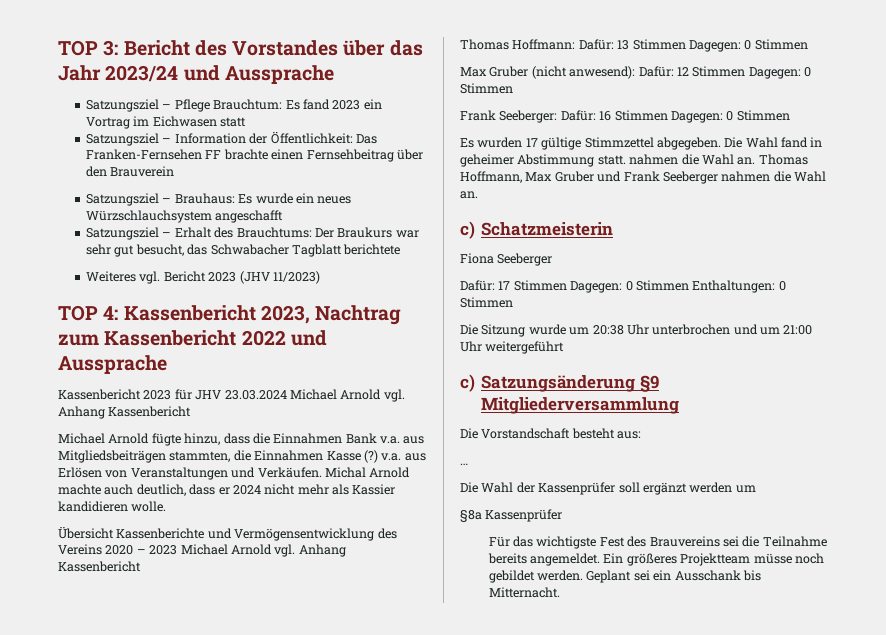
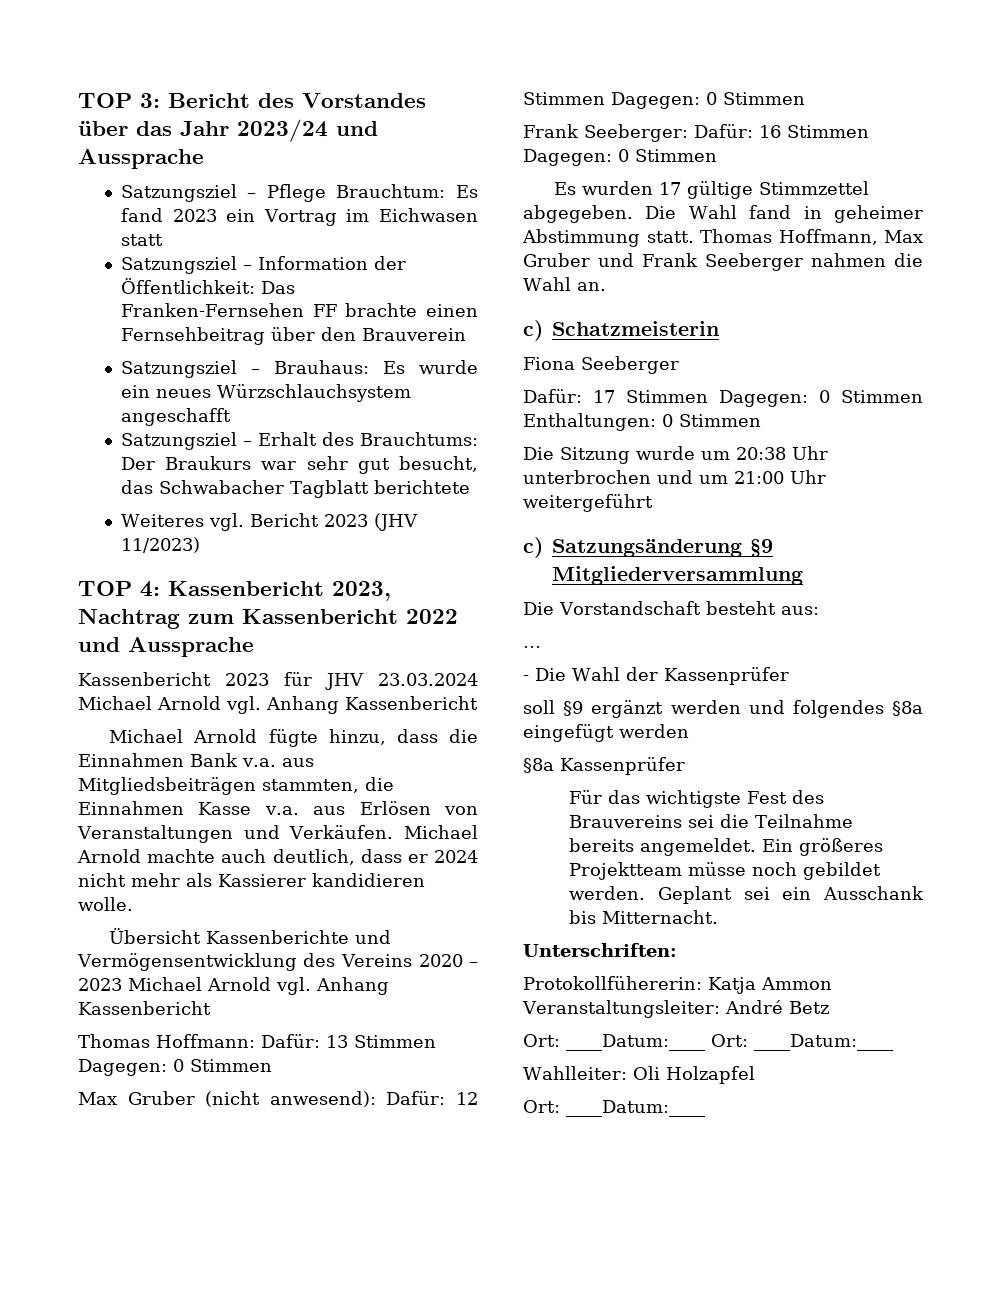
- Michael Arnold fügte hinzu, dass die Einnahmen Bank v.a. aus Mitgliedsbeiträgen stammten, die Einnahmen Kasse (?) v.a. aus Erlösen von Veranstaltungen und Verkäufen.
+ Michael Arnold fügte hinzu, dass die Einnahmen Bank v.a. aus Mitgliedsbeiträgen stammten, die Einnahmen Kasse v.a. aus Erlösen von Veranstaltungen und Verkäufen.
- Michal Arnold machte auch deutlich, dass er 2024 nicht mehr als Kassier kandidieren wolle.
+ Michael Arnold machte auch deutlich, dass er 2024 nicht mehr als Kassierer kandidieren wolle.
- Die Wahl fand in geheimer Abstimmung statt. nahmen die Wahl an.
+ Die Wahl fand in geheimer Abstimmung statt.
- Die Wahl der Kassenprüfer soll ergänzt werden um
+ - Die Wahl der Kassenprüfer
+ soll §9 ergänzt werden und folgendes §8a eingefügt werden
+ Unterschriften:
+ Protokollfühererin: Katja Ammon Veranstaltungsleiter: André Betz
+ Ort: ____Datum:____ Ort: ____Datum:____
+ Wahlleiter: Oli Holzapfel
+ Ort: ____Datum:____

